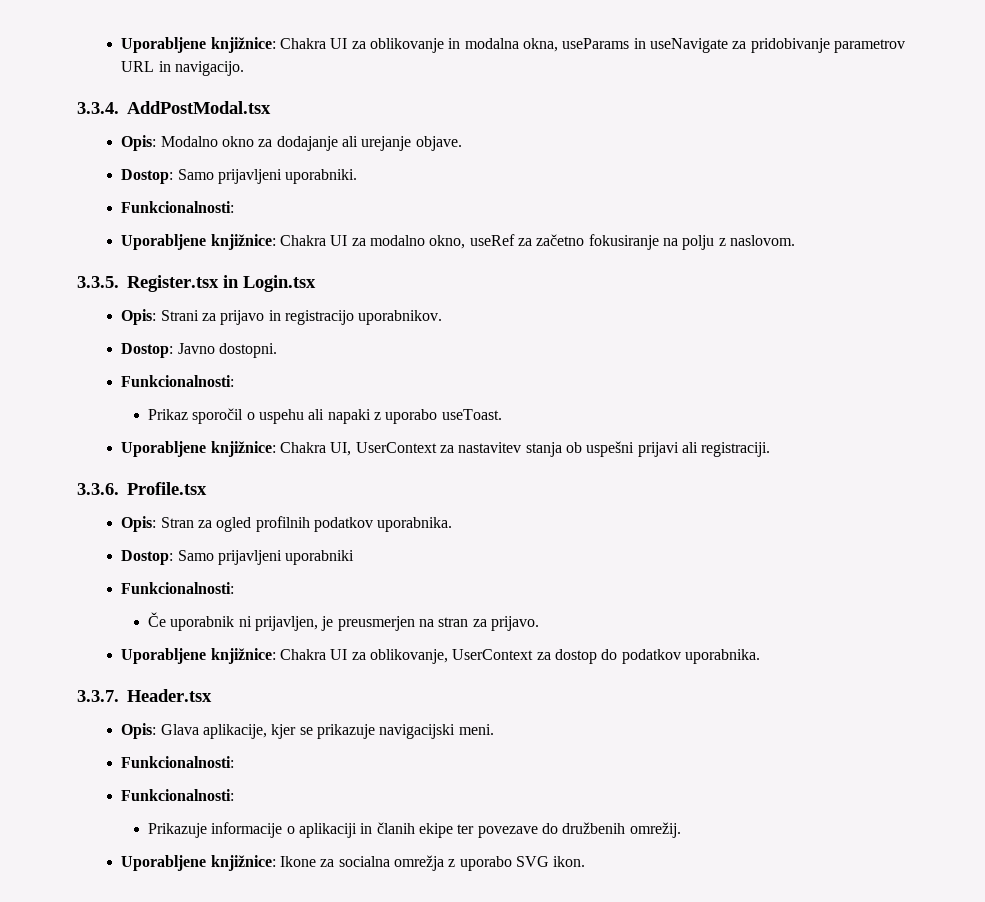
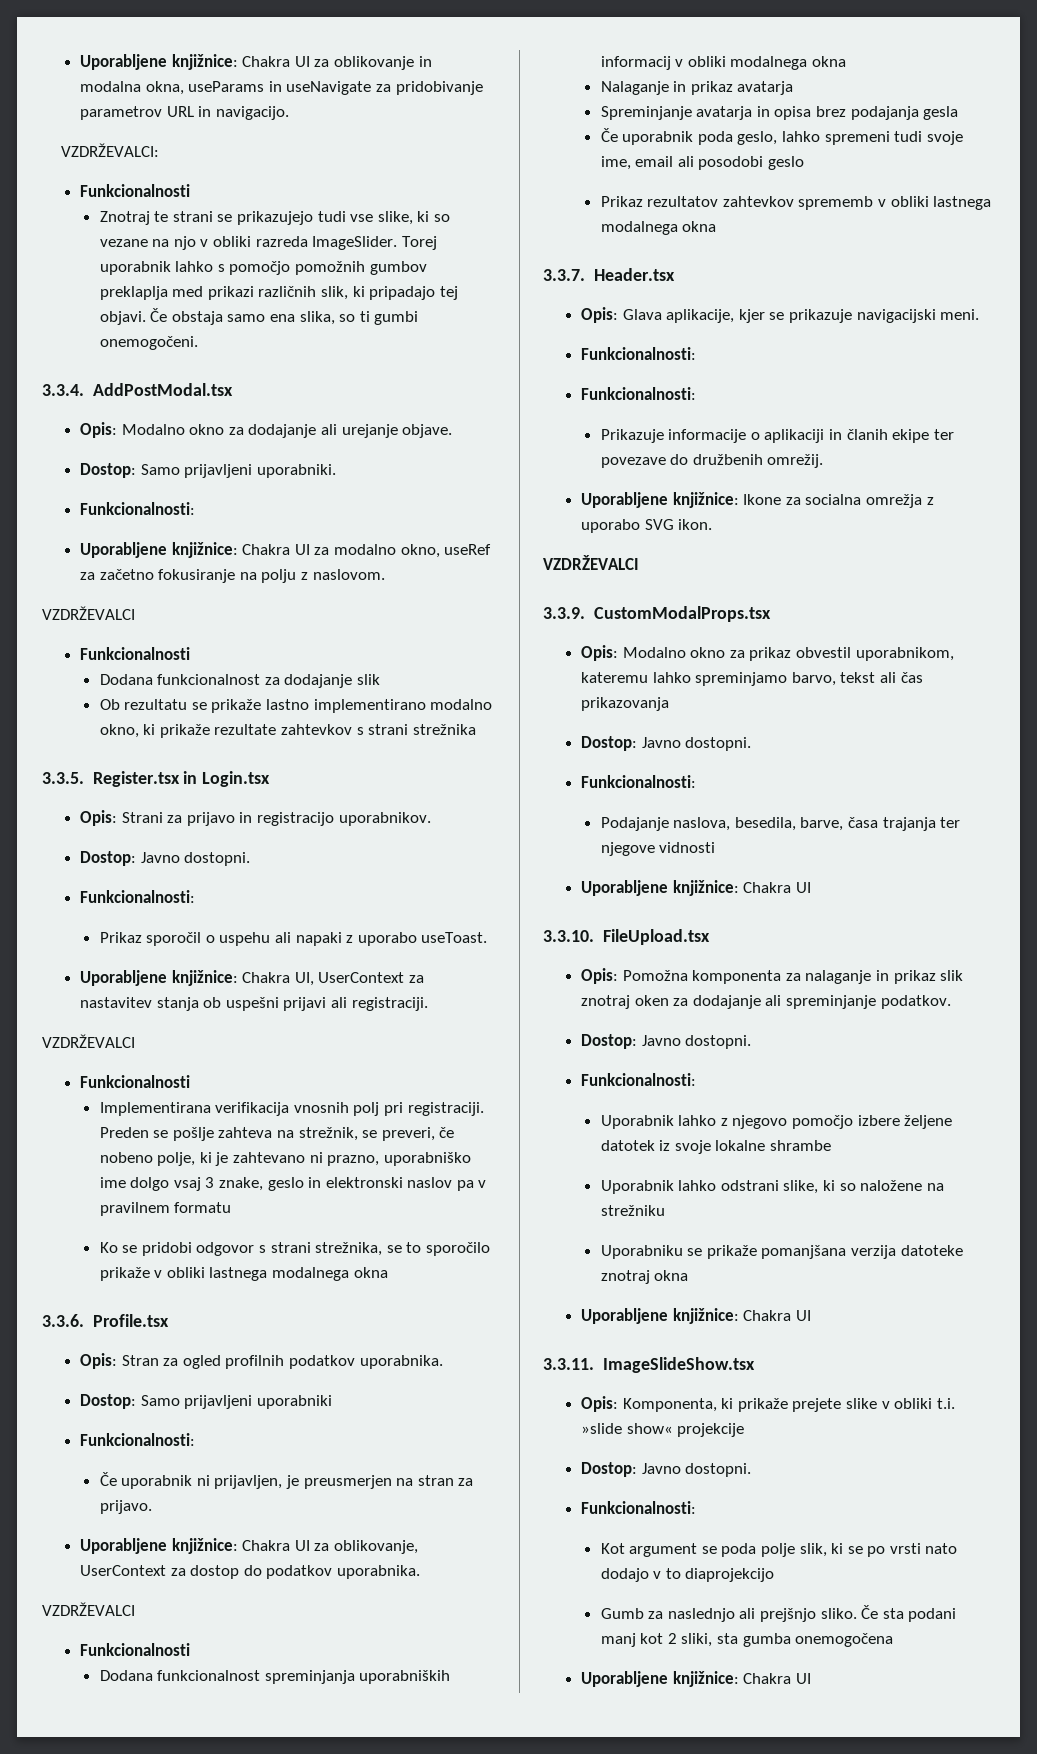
+ VZDRŽEVALCI:
+ Funkcionalnosti
+ Znotraj te strani se prikazujejo tudi vse slike, ki so vezane na njo v obliki razreda ImageSlider. Torej uporabnik lahko s pomočjo pomožnih gumbov preklaplja med prikazi različnih slik, ki pripadajo tej objavi. Če obstaja samo ena slika, so ti gumbi onemogočeni.
  Uporabljene knjižnice: Chakra UI za modalno okno, useRef za začetno fokusiranje na polju z naslovom.
+ VZDRŽEVALCI
+ Funkcionalnosti
+ Dodana funkcionalnost za dodajanje slik
+ Ob rezultatu se prikaže lastno implementirano modalno okno, ki prikaže rezultate zahtevkov s strani strežnika
  Uporabljene knjižnice: Chakra UI, UserContext za nastavitev stanja ob uspešni prijavi ali registraciji.
+ VZDRŽEVALCI
+ Funkcionalnosti
+ Implementirana verifikacija vnosnih polj pri registraciji. Preden se pošlje zahteva na strežnik, se preveri, če nobeno polje, ki je zahtevano ni prazno, uporabniško ime dolgo vsaj 3 znake, geslo in elektronski naslov pa v pravilnem formatu
+ Ko se pridobi odgovor s strani strežnika, se to sporočilo prikaže v obliki lastnega modalnega okna
  Uporabljene knjižnice: Chakra UI za oblikovanje, UserContext za dostop do podatkov uporabnika.
+ VZDRŽEVALCI
+ Funkcionalnosti
+ Dodana funkcionalnost spreminjanja uporabniških informacij v obliki modalnega okna
+ Nalaganje in prikaz avatarja
+ Spreminjanje avatarja in opisa brez podajanja gesla
+ Če uporabnik poda geslo, lahko spremeni tudi svoje ime, email ali posodobi geslo
+ Prikaz rezultatov zahtevkov sprememb v obliki lastnega modalnega okna
  Uporabljene knjižnice: Ikone za socialna omrežja z uporabo SVG ikon.
+ VZDRŽEVALCI
+ 3.3.9. CustomModalProps.tsx
+ Opis: Modalno okno za prikaz obvestil uporabnikom, kateremu lahko spreminjamo barvo, tekst ali čas prikazovanja
+ Dostop: Javno dostopni.
+ Funkcionalnosti:
+ Podajanje naslova, besedila, barve, časa trajanja ter njegove vidnosti
+ Uporabljene knjižnice: Chakra UI
+ 3.3.10. FileUpload.tsx
+ Opis: Pomožna komponenta za nalaganje in prikaz slik znotraj oken za dodajanje ali spreminjanje podatkov.
+ Dostop: Javno dostopni.
+ Funkcionalnosti:
+ Uporabnik lahko z njegovo pomočjo izbere željene datotek iz svoje lokalne shrambe
+ Uporabnik lahko odstrani slike, ki so naložene na strežniku
+ Uporabniku se prikaže pomanjšana verzija datoteke znotraj okna
+ Uporabljene knjižnice: Chakra UI
+ 3.3.11. ImageSlideShow.tsx
+ Opis: Komponenta, ki prikaže prejete slike v obliki t.i. »slide show« projekcije
+ Dostop: Javno dostopni.
+ Funkcionalnosti:
+ Kot argument se poda polje slik, ki se po vrsti nato dodajo v to diaprojekcijo
+ Gumb za naslednjo ali prejšnjo sliko. Če sta podani manj kot 2 sliki, sta gumba onemogočena
+ Uporabljene knjižnice: Chakra UI

